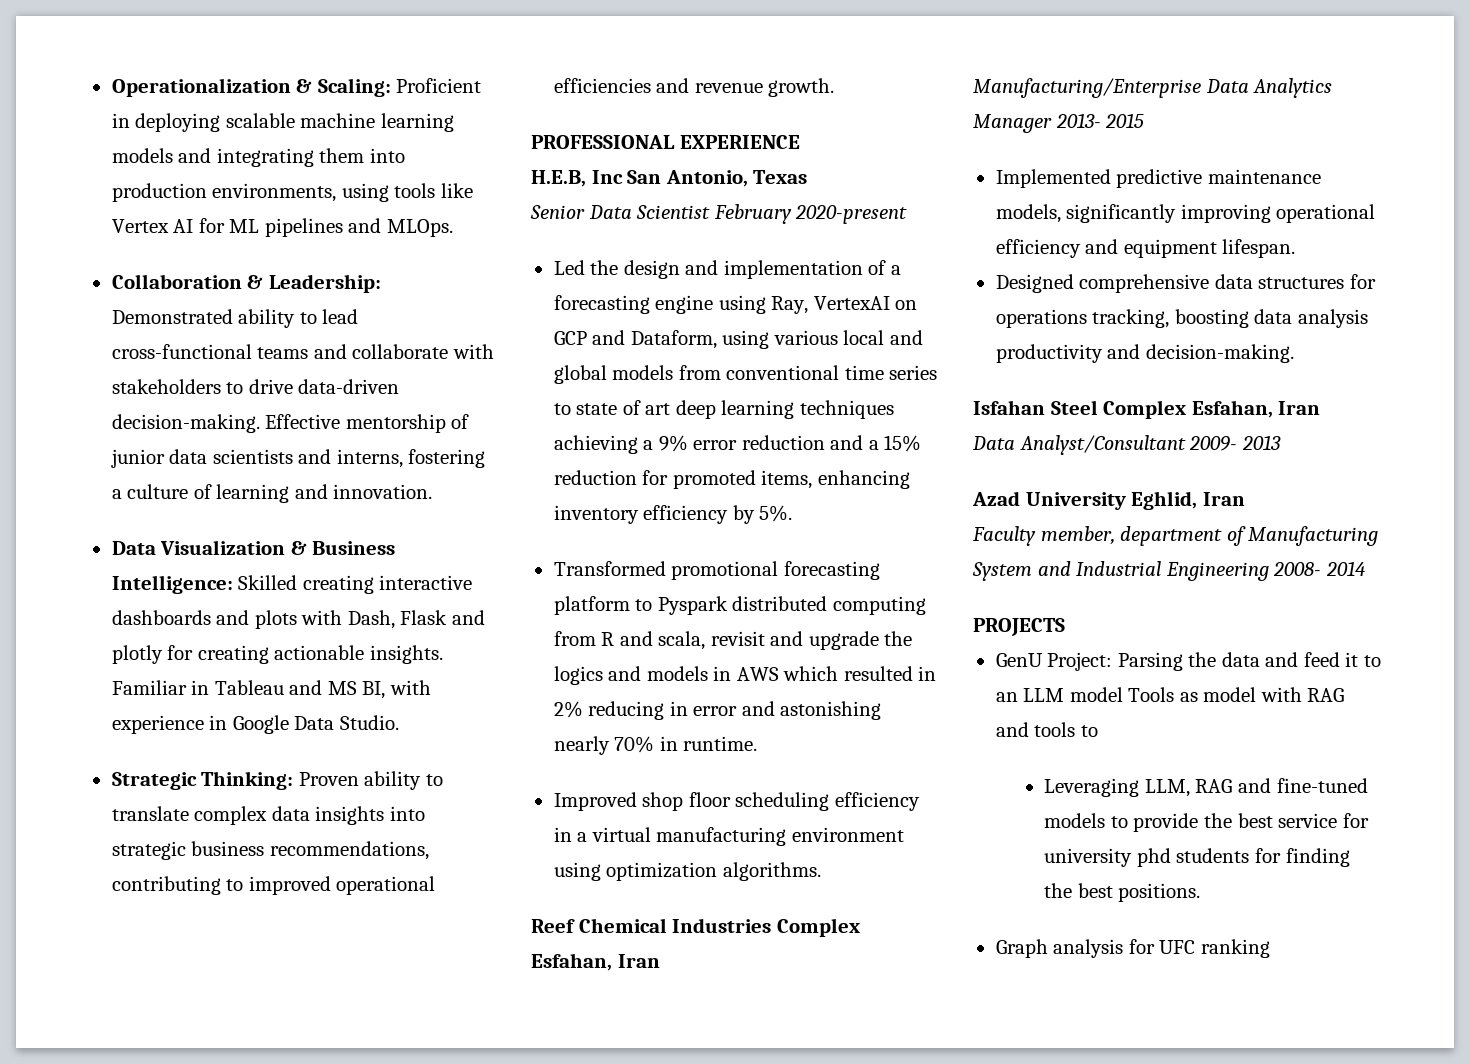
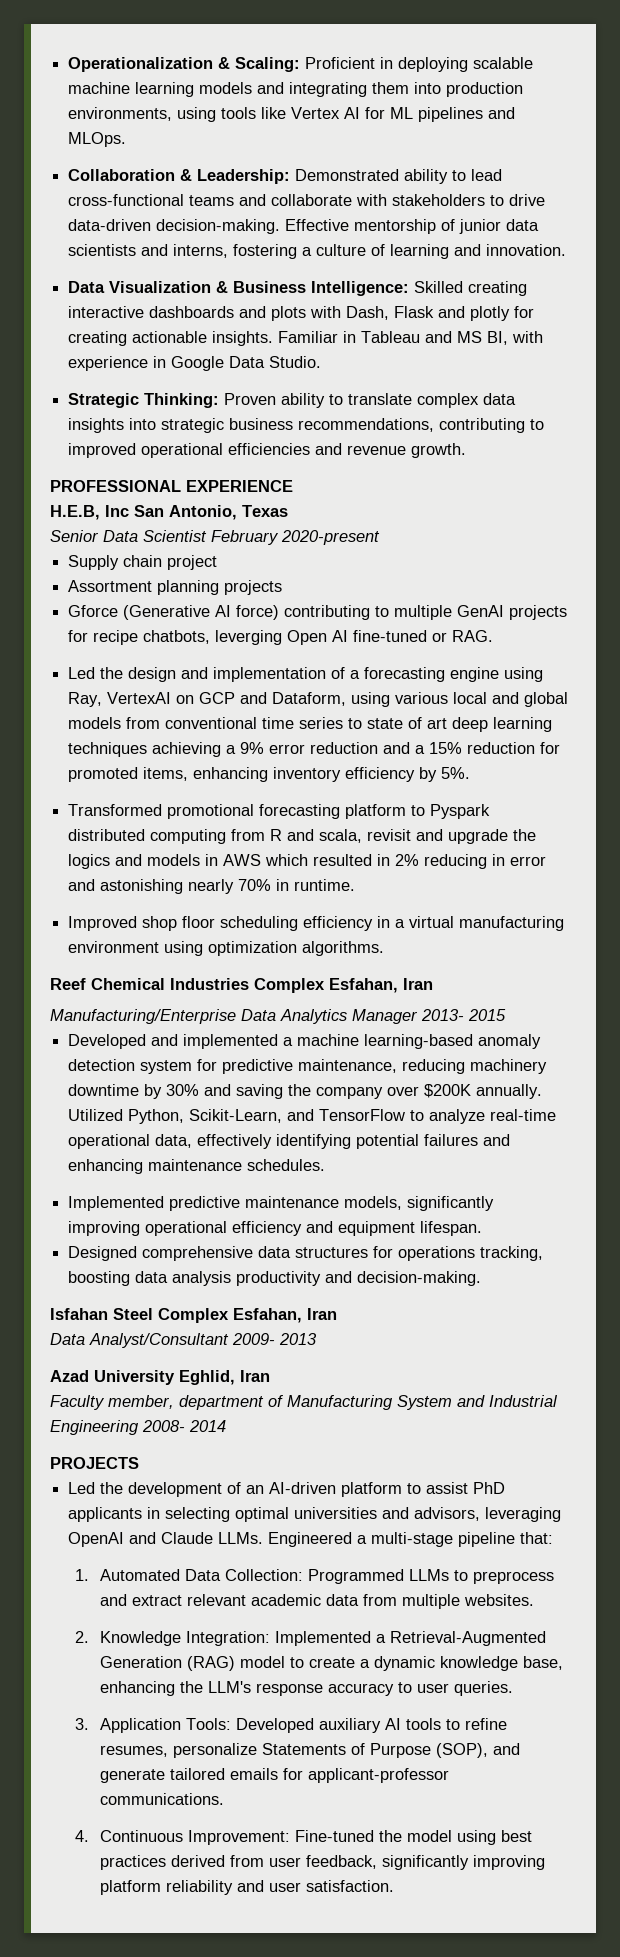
+ Supply chain project
+ Assortment planning projects
+ Gforce (Generative AI force) contributing to multiple GenAI projects for recipe chatbots, leverging Open AI fine-tuned or RAG.
+ Developed and implemented a machine learning-based anomaly detection system for predictive maintenance, reducing machinery downtime by 30% and saving the company over $200K annually. Utilized Python, Scikit-Learn, and TensorFlow to analyze real-time operational data, effectively identifying potential failures and enhancing maintenance schedules.
- GenU Project: Parsing the data and feed it to an LLM model Tools as model with RAG and tools to
- Leveraging LLM, RAG and fine-tuned models to provide the best service for university phd students for finding the best positions.
- Graph analysis for UFC ranking
+ Led the development of an AI-driven platform to assist PhD applicants in selecting optimal universities and advisors, leveraging OpenAI and Claude LLMs. Engineered a multi-stage pipeline that:
+ 1. Automated Data Collection: Programmed LLMs to preprocess and extract relevant academic data from multiple websites.
+ 2. Knowledge Integration: Implemented a Retrieval-Augmented Generation (RAG) model to create a dynamic knowledge base, enhancing the LLM's response accuracy to user queries.
+ 3. Application Tools: Developed auxiliary AI tools to refine resumes, personalize Statements of Purpose (SOP), and generate tailored emails for applicant-professor communications.
+ 4. Continuous Improvement: Fine-tuned the model using best practices derived from user feedback, significantly improving platform reliability and user satisfaction.

